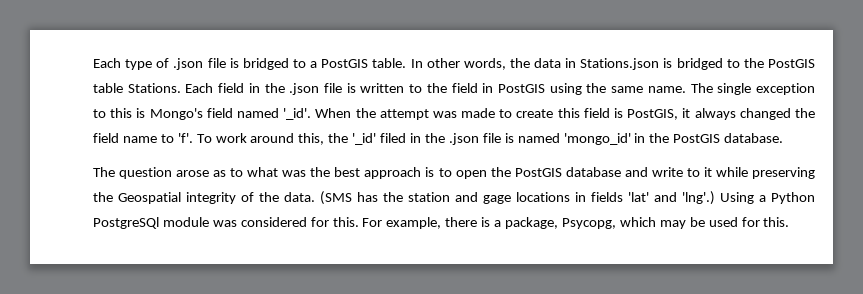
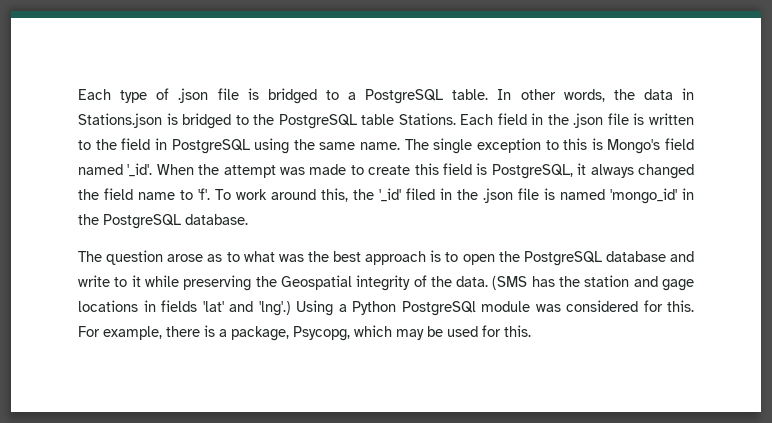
- Each type of .json file is bridged to a PostGIS table.
+ Each type of .json file is bridged to a PostgreSQL table.
- In other words, the data in Stations.json is bridged to the PostGIS table Stations.
+ In other words, the data in Stations.json is bridged to the PostgreSQL table Stations.
- Each field in the .json file is written to the field in PostGIS using the same name.
+ Each field in the .json file is written to the field in PostgreSQL using the same name.
- When the attempt was made to create this field is PostGIS, it always changed the field name to 'f'.
+ When the attempt was made to create this field is PostgreSQL, it always changed the field name to 'f'.
- To work around this, the '_id' filed in the .json file is named 'mongo_id' in the PostGIS database.
+ To work around this, the '_id' filed in the .json file is named 'mongo_id' in the PostgreSQL database.
- The question arose as to what was the best approach is to open the PostGIS database and write to it while preserving the Geospatial integrity of the data.
+ The question arose as to what was the best approach is to open the PostgreSQL database and write to it while preserving the Geospatial integrity of the data.

